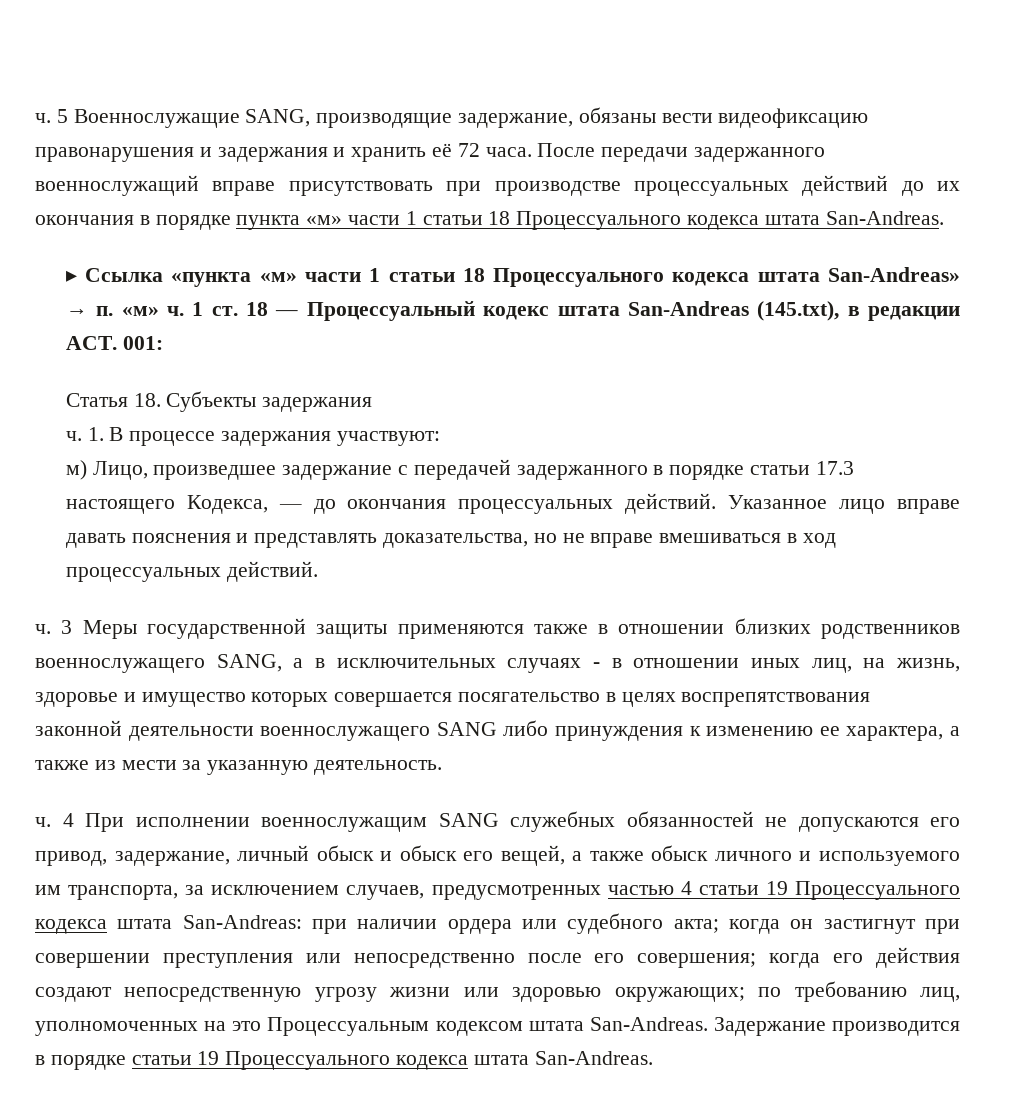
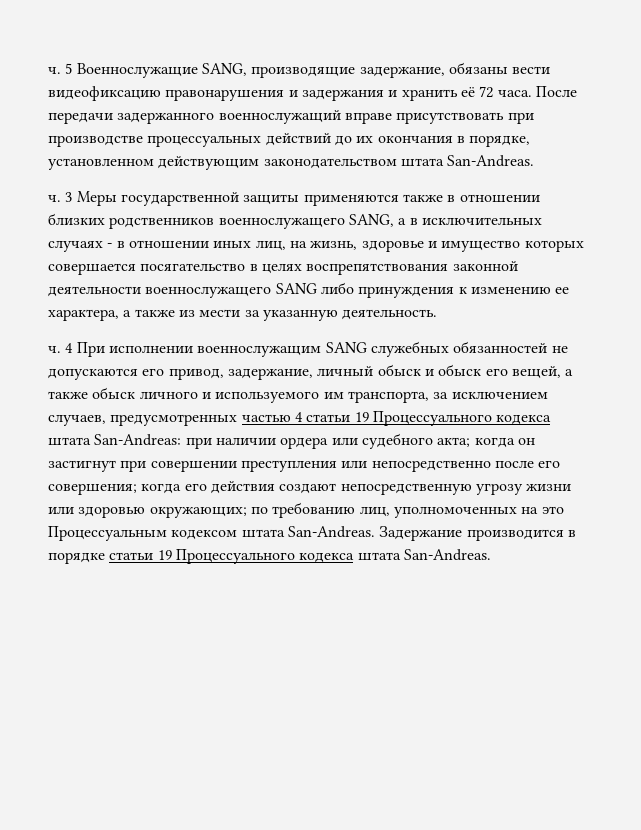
- После передачи задержанного военнослужащий вправе присутствовать при производстве процессуальных действий до их окончания в порядке пункта «м» части 1 статьи 18 Процессуального кодекса штата San-Andreas.
- ▸ Ссылка «пункта «м» части 1 статьи 18 Процессуального кодекса штата San-Andreas» → п. «м» ч. 1 ст. 18 — Процессуальный кодекс штата San-Andreas (145.txt), в редакции ACT. 001:
- Статья 18. Субъекты задержания
- ч. 1. В процессе задержания участвуют:
- м) Лицо, произведшее задержание с передачей задержанного в порядке статьи 17.3 настоящего Кодекса, — до окончания процессуальных действий. Указанное лицо вправе давать пояснения и представлять доказательства, но не вправе вмешиваться в ход процессуальных действий.
+ После передачи задержанного военнослужащий вправе присутствовать при производстве процессуальных действий до их окончания в порядке, установленном действующим законодательством штата San-Andreas.

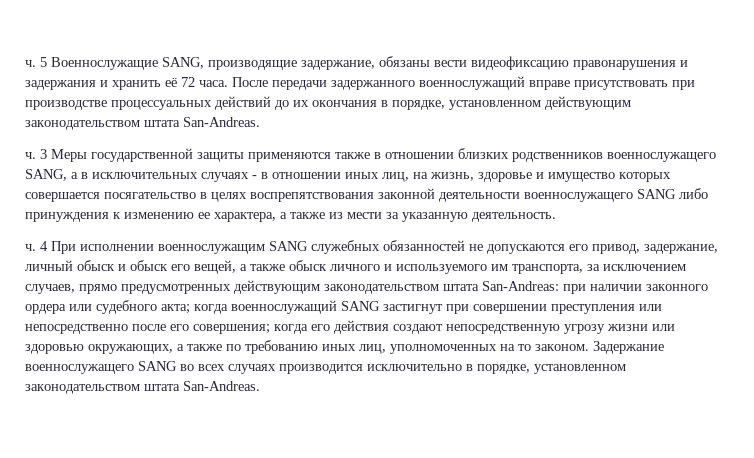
- ч. 4 При исполнении военнослужащим SANG служебных обязанностей не допускаются его привод, задержание, личный обыск и обыск его вещей, а также обыск личного и используемого им транспорта, за исключением случаев, предусмотренных частью 4 статьи 19 Процессуального кодекса штата San-Andreas:
+ ч. 4 При исполнении военнослужащим SANG служебных обязанностей не допускаются его привод, задержание, личный обыск и обыск его вещей, а также обыск личного и используемого им транспорта, за исключением случаев, прямо предусмотренных действующим законодательством штата San-Andreas:
- при наличии ордера или судебного акта;
+ при наличии законного ордера или судебного акта;
- когда он застигнут при совершении преступления или непосредственно после его совершения;
+ когда военнослужащий SANG застигнут при совершении преступления или непосредственно после его совершения;
- когда его действия создают непосредственную угрозу жизни или здоровью окружающих; по требованию лиц, уполномоченных на это Процессуальным кодексом штата San-Andreas. Задержание производится в порядке статьи 19 Процессуального кодекса штата San-Andreas.
+ когда его действия создают непосредственную угрозу жизни или здоровью окружающих, а также по требованию иных лиц, уполномоченных на то законом. Задержание военнослужащего SANG во всех случаях производится исключительно в порядке, установленном законодательством штата San-Andreas.

